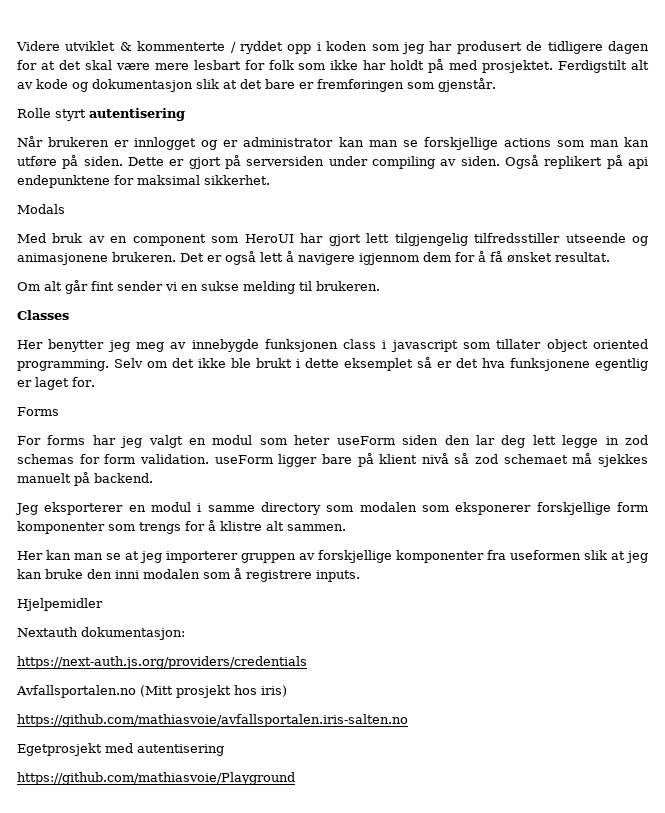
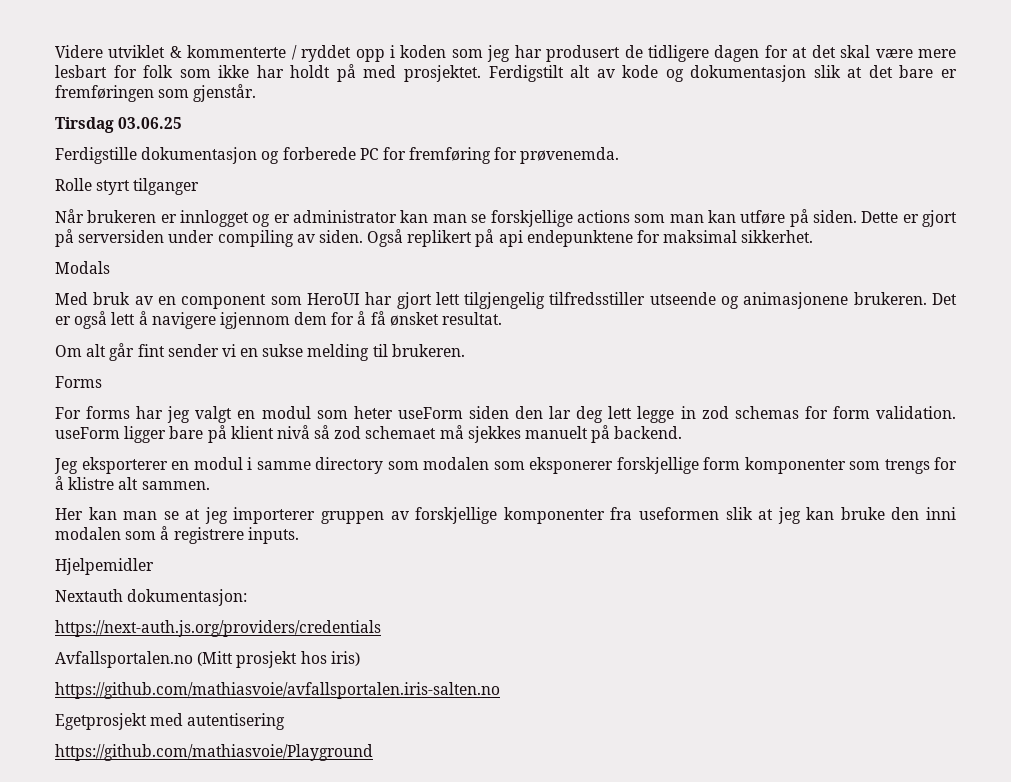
+ Tirsdag 03.06.25
+ Ferdigstille dokumentasjon og forberede PC for fremføring for prøvenemda.
- Rolle styrt autentisering
+ Rolle styrt tilganger
- Classes
- Her benytter jeg meg av innebygde funksjonen class i javascript som tillater object oriented programming. Selv om det ikke ble brukt i dette eksemplet så er det hva funksjonene egentlig er laget for.

